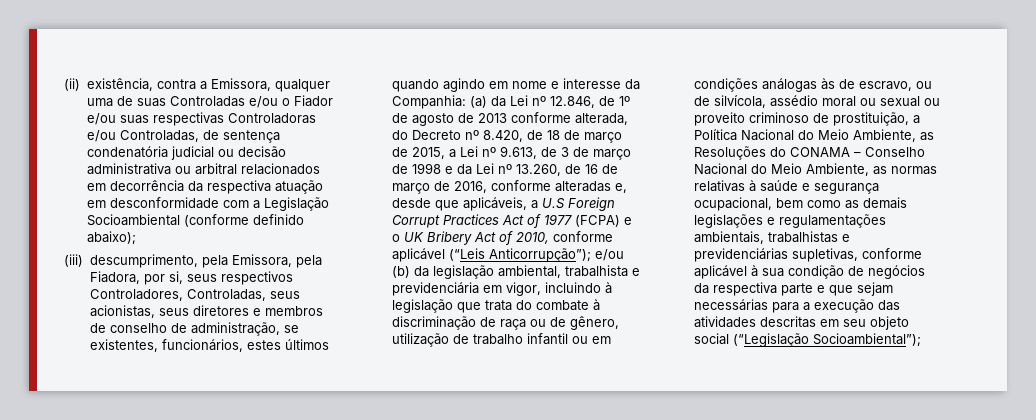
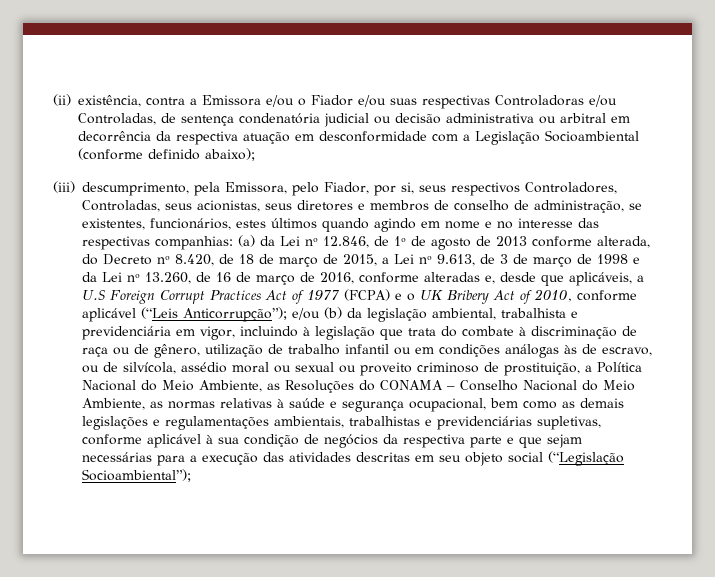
- (ii) existência, contra a Emissora, qualquer uma de suas Controladas e/ou o Fiador e/ou suas respectivas Controladoras e/ou Controladas, de sentença condenatória judicial ou decisão administrativa ou arbitral relacionados em decorrência da respectiva atuação em desconformidade com a Legislação Socioambiental (conforme definido abaixo);
+ (ii) existência, contra a Emissora e/ou o Fiador e/ou suas respectivas Controladoras e/ou Controladas, de sentença condenatória judicial ou decisão administrativa ou arbitral em decorrência da respectiva atuação em desconformidade com a Legislação Socioambiental (conforme definido abaixo);
- (iii) descumprimento, pela Emissora, pela Fiadora, por si, seus respectivos Controladores, Controladas, seus acionistas, seus diretores e membros de conselho de administração, se existentes, funcionários, estes últimos quando agindo em nome e interesse da Companhia:
+ (iii) descumprimento, pela Emissora, pelo Fiador, por si, seus respectivos Controladores, Controladas, seus acionistas, seus diretores e membros de conselho de administração, se existentes, funcionários, estes últimos quando agindo em nome e no interesse das respectivas companhias:

